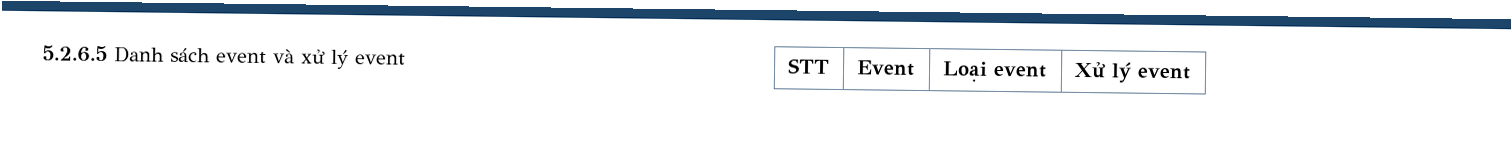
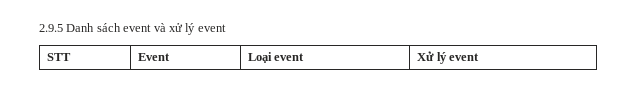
- 5.2.6.5 Danh sách event và xử lý event
+ 2.9.5 Danh sách event và xử lý event

